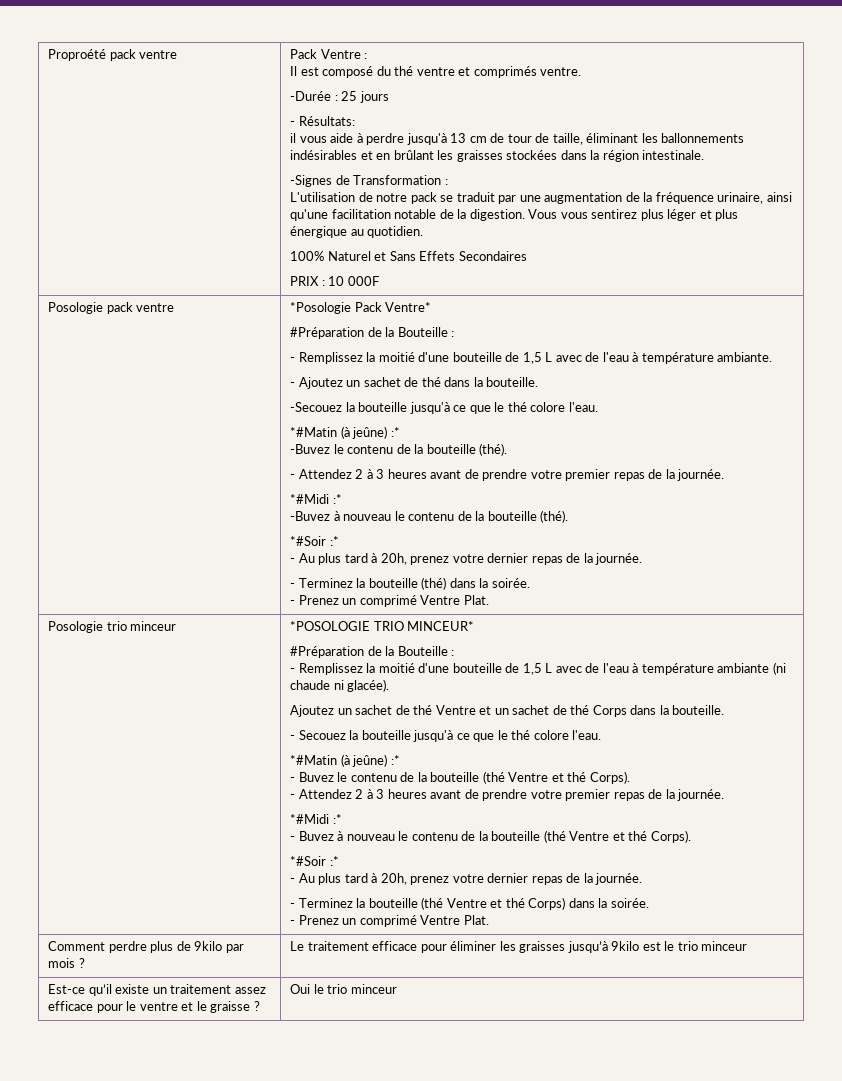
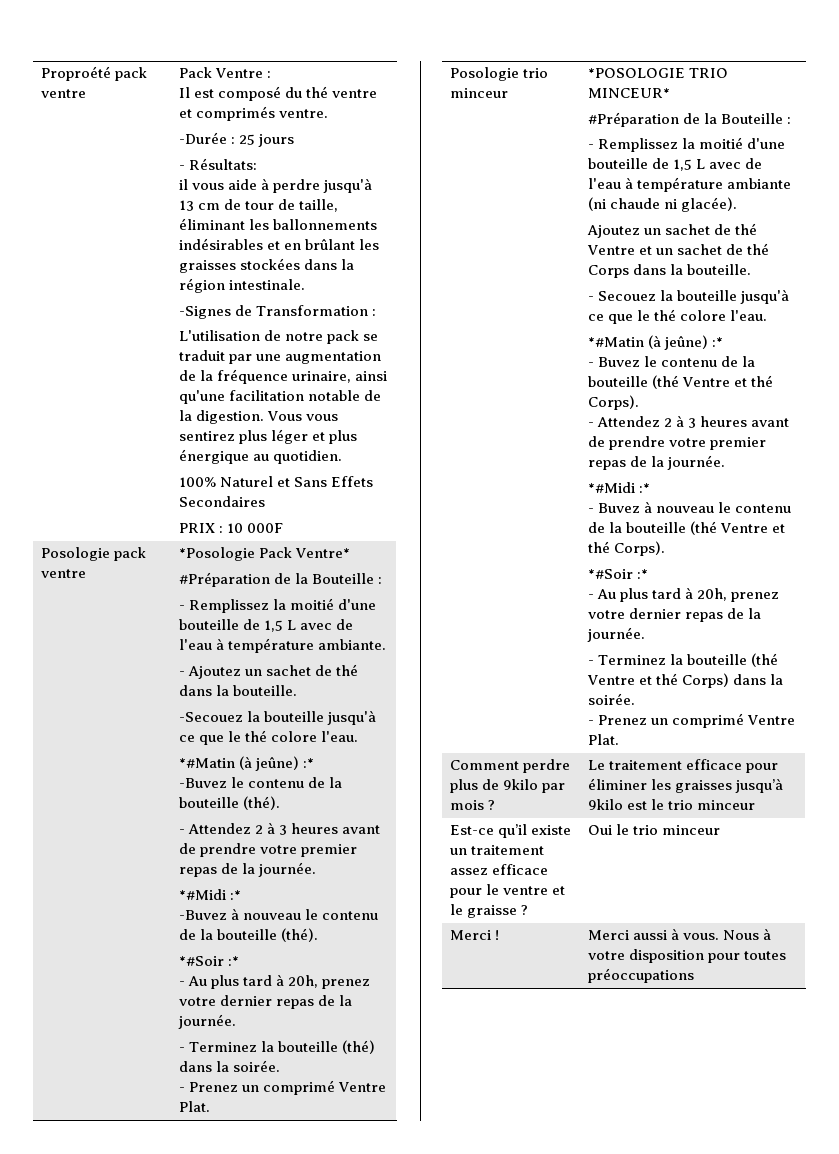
+ Merci ! | Merci aussi à vous. Nous à votre disposition pour toutes préoccupations

